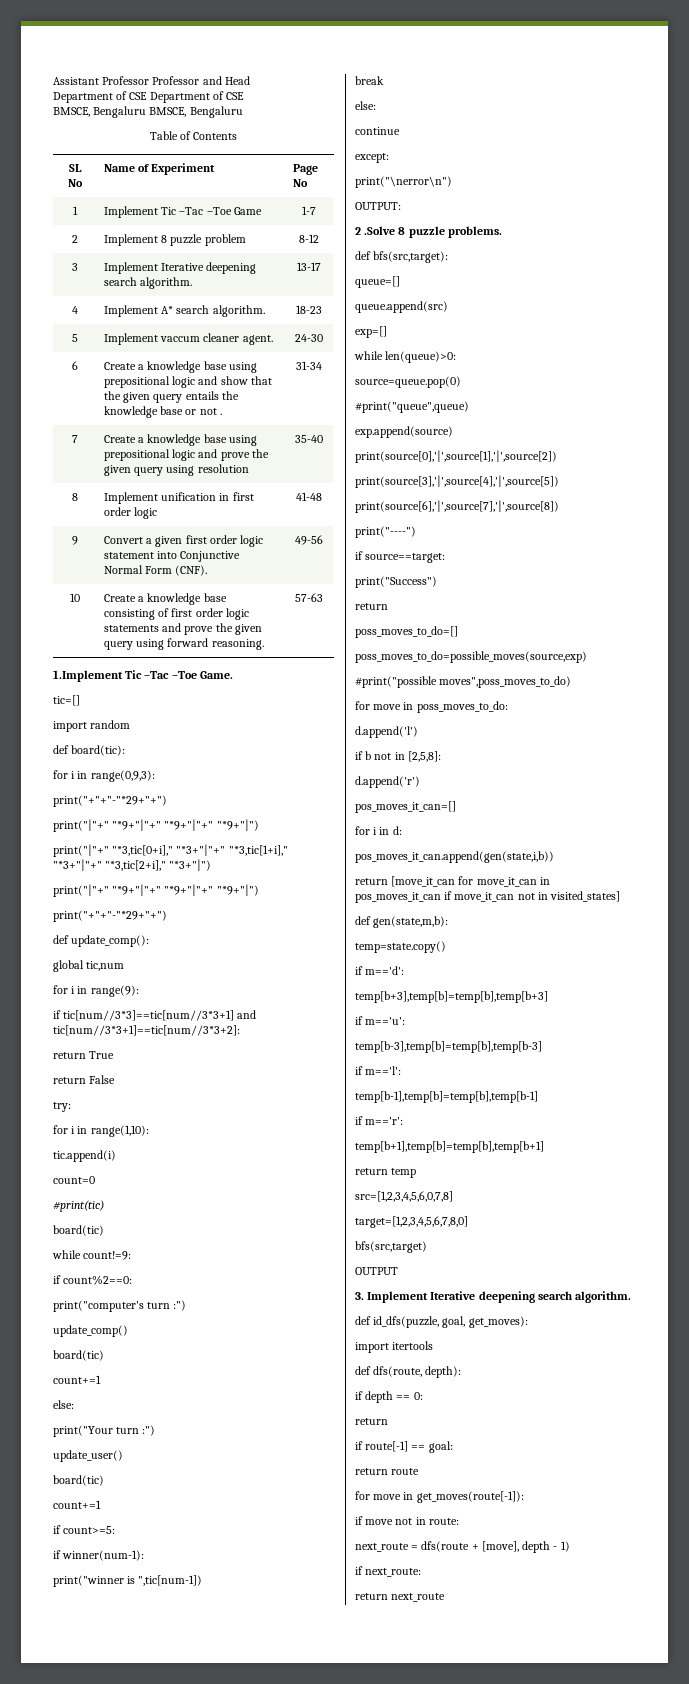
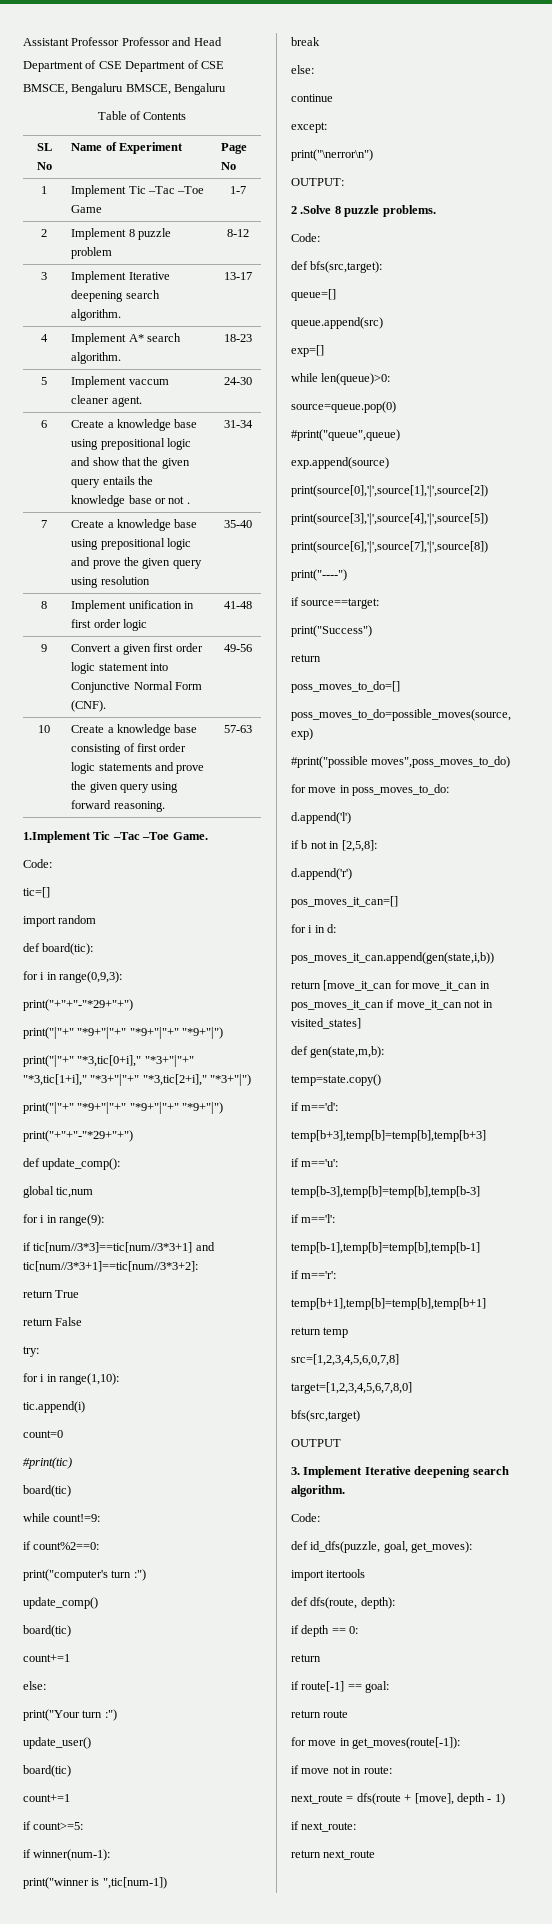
  1.Implement Tic –Tac –Toe Game.
+ Code:
  2 .Solve 8 puzzle problems.
+ Code:
  3. Implement Iterative deepening search algorithm.
+ Code:

